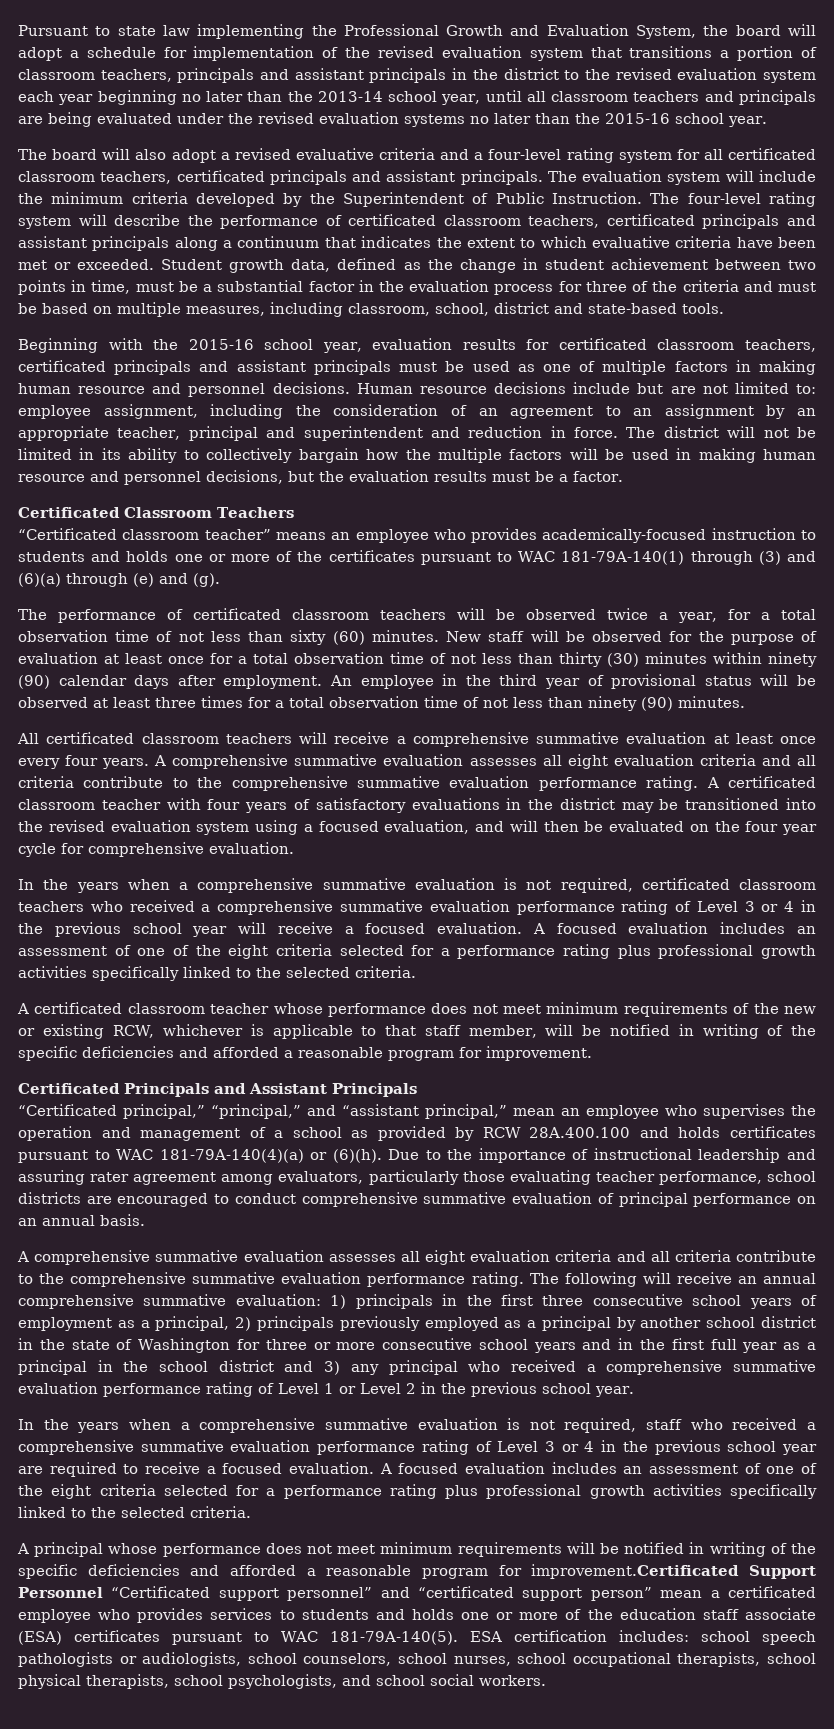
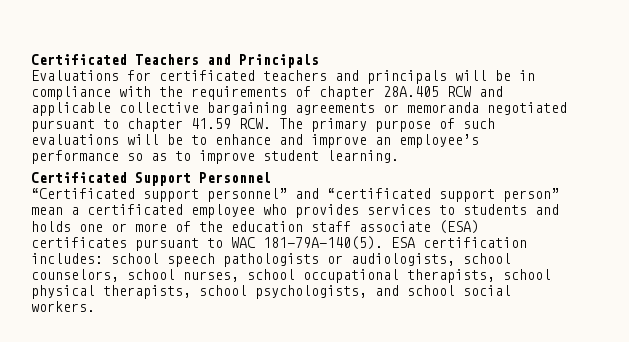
- Pursuant to state law implementing the Professional Growth and Evaluation System, the board will adopt a schedule for implementation of the revised evaluation system that transitions a portion of classroom teachers, principals and assistant principals in the district to the revised evaluation system each year beginning no later than the 2013-14 school year, until all classroom teachers and principals are being evaluated under the revised evaluation systems no later than the 2015-16 school year.
- The board will also adopt a revised evaluative criteria and a four-level rating system for all certificated classroom teachers, certificated principals and assistant principals. The evaluation system will include the minimum criteria developed by the Superintendent of Public Instruction. The four-level rating system will describe the performance of certificated classroom teachers, certificated principals and assistant principals along a continuum that indicates the extent to which evaluative criteria have been met or exceeded. Student growth data, defined as the change in student achievement between two points in time, must be a substantial factor in the evaluation process for three of the criteria and must be based on multiple measures, including classroom, school, district and state-based tools.
- Beginning with the 2015-16 school year, evaluation results for certificated classroom teachers, certificated principals and assistant principals must be used as one of multiple factors in making human resource and personnel decisions. Human resource decisions include but are not limited to: employee assignment, including the consideration of an agreement to an assignment by an appropriate teacher, principal and superintendent and reduction in force. The district will not be limited in its ability to collectively bargain how the multiple factors will be used in making human resource and personnel decisions, but the evaluation results must be a factor.
- Certificated Classroom Teachers
- “Certificated classroom teacher” means an employee who provides academically-focused instruction to students and holds one or more of the certificates pursuant to WAC 181-79A-140(1) through (3) and (6)(a) through (e) and (g).
- The performance of certificated classroom teachers will be observed twice a year, for a total observation time of not less than sixty (60) minutes. New staff will be observed for the purpose of evaluation at least once for a total observation time of not less than thirty (30) minutes within ninety (90) calendar days after employment. An employee in the third year of provisional status will be observed at least three times for a total observation time of not less than ninety (90) minutes.
- All certificated classroom teachers will receive a comprehensive summative evaluation at least once every four years. A comprehensive summative evaluation assesses all eight evaluation criteria and all criteria contribute to the comprehensive summative evaluation performance rating. A certificated classroom teacher with four years of satisfactory evaluations in the district may be transitioned into the revised evaluation system using a focused evaluation, and will then be evaluated on the four year cycle for comprehensive evaluation.
- In the years when a comprehensive summative evaluation is not required, certificated classroom teachers who received a comprehensive summative evaluation performance rating of Level 3 or 4 in the previous school year will receive a focused evaluation. A focused evaluation includes an assessment of one of the eight criteria selected for a performance rating plus professional growth activities specifically linked to the selected criteria.
- A certificated classroom teacher whose performance does not meet minimum requirements of the new or existing RCW, whichever is applicable to that staff member, will be notified in writing of the specific deficiencies and afforded a reasonable program for improvement.
- Certificated Principals and Assistant Principals
- “Certificated principal,” “principal,” and “assistant principal,” mean an employee who supervises the operation and management of a school as provided by RCW 28A.400.100 and holds certificates pursuant to WAC 181-79A-140(4)(a) or (6)(h). Due to the importance of instructional leadership and assuring rater agreement among evaluators, particularly those evaluating teacher performance, school districts are encouraged to conduct comprehensive summative evaluation of principal performance on an annual basis.
- A comprehensive summative evaluation assesses all eight evaluation criteria and all criteria contribute to the comprehensive summative evaluation performance rating. The following will receive an annual comprehensive summative evaluation: 1) principals in the first three consecutive school years of employment as a principal, 2) principals previously employed as a principal by another school district in the state of Washington for three or more consecutive school years and in the first full year as a principal in the school district and 3) any principal who received a comprehensive summative evaluation performance rating of Level 1 or Level 2 in the previous school year.
- In the years when a comprehensive summative evaluation is not required, staff who received a comprehensive summative evaluation performance rating of Level 3 or 4 in the previous school year are required to receive a focused evaluation. A focused evaluation includes an assessment of one of the eight criteria selected for a performance rating plus professional growth activities specifically linked to the selected criteria.
- A principal whose performance does not meet minimum requirements will be notified in writing of the specific deficiencies and afforded a reasonable program for improvement.Certificated Support Personnel “Certificated support personnel” and “certificated support person” mean a certificated employee who provides services to students and holds one or more of the education staff associate (ESA) certificates pursuant to WAC 181-79A-140(5).
+ Certificated Teachers and Principals
+ Evaluations for certificated teachers and principals will be in compliance with the requirements of chapter 28A.405 RCW and applicable collective bargaining agreements or memoranda negotiated pursuant to chapter 41.59 RCW. The primary purpose of such evaluations will be to enhance and improve an employee’s performance so as to improve student learning.
+ Certificated Support Personnel
+ “Certificated support personnel” and “certificated support person” mean a certificated employee who provides services to students and holds one or more of the education staff associate (ESA) certificates pursuant to WAC 181-79A-140(5).

